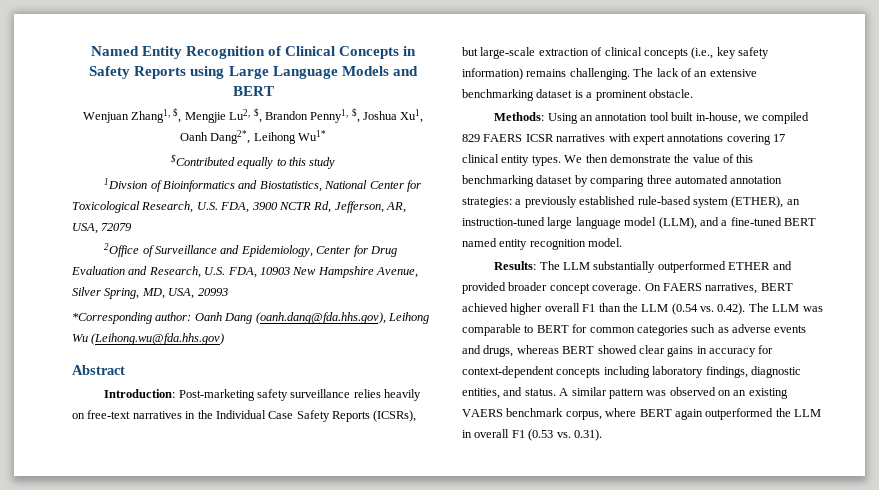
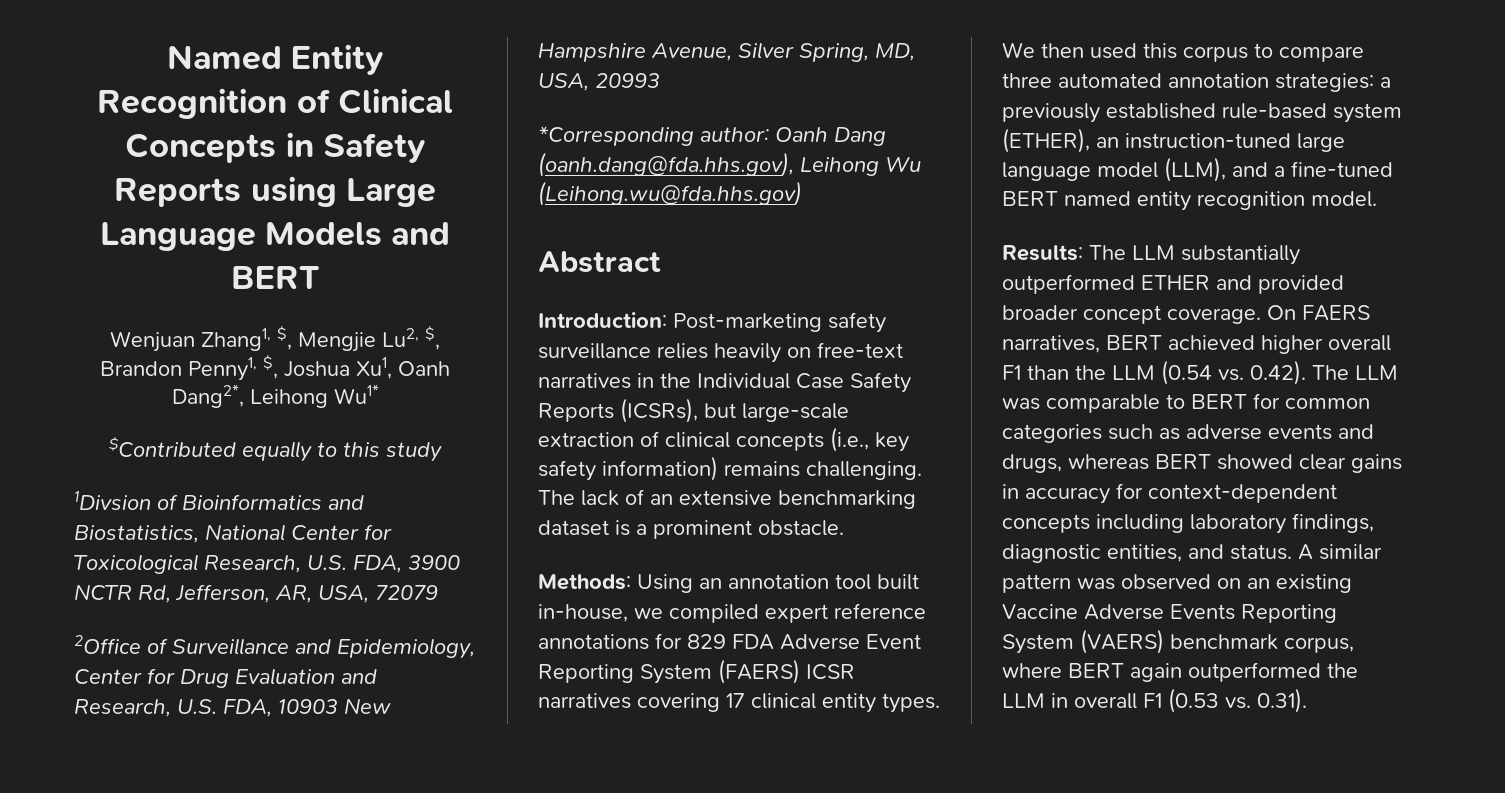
- Methods: Using an annotation tool built in-house, we compiled 829 FAERS ICSR narratives with expert annotations covering 17 clinical entity types.
+ Methods: Using an annotation tool built in-house, we compiled expert reference annotations for 829 FDA Adverse Event Reporting System (FAERS) ICSR narratives covering 17 clinical entity types.
- We then demonstrate the value of this benchmarking dataset by comparing three automated annotation strategies: a previously established rule-based system (ETHER), an instruction-tuned large language model (LLM), and a fine-tuned BERT named entity recognition model.
+ We then used this corpus to compare three automated annotation strategies: a previously established rule-based system (ETHER), an instruction-tuned large language model (LLM), and a fine-tuned BERT named entity recognition model.
- A similar pattern was observed on an existing VAERS benchmark corpus, where BERT again outperformed the LLM in overall F1 (0.53 vs. 0.31).
+ A similar pattern was observed on an existing Vaccine Adverse Events Reporting System (VAERS) benchmark corpus, where BERT again outperformed the LLM in overall F1 (0.53 vs. 0.31).

